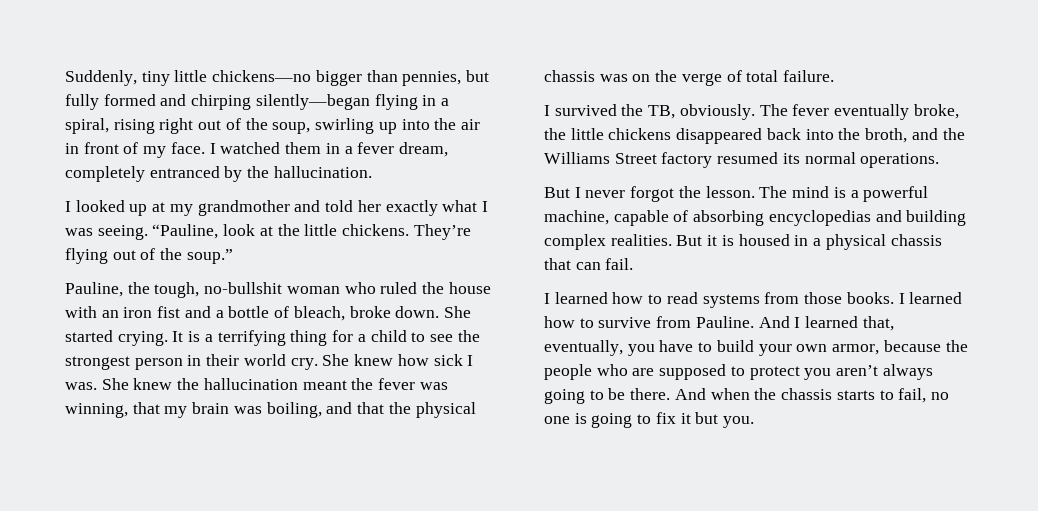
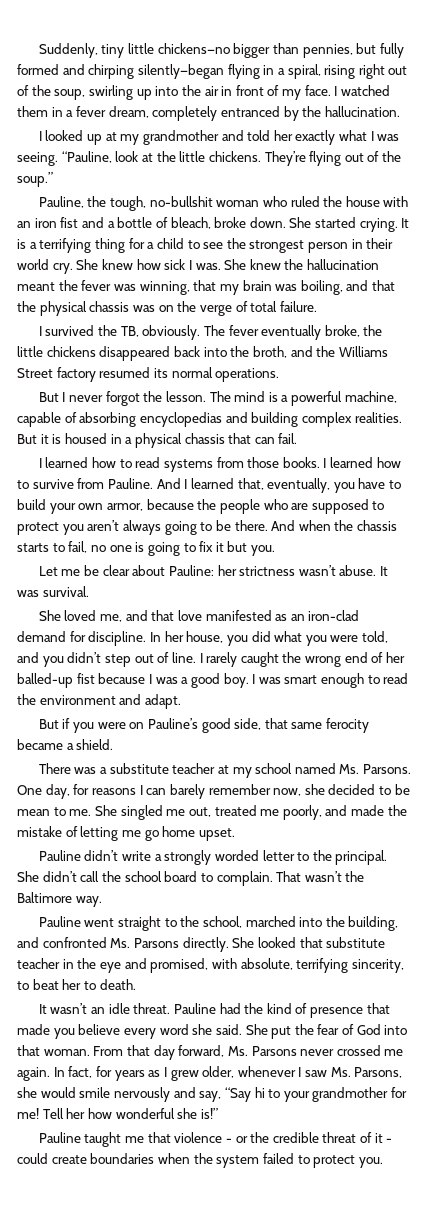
+ Let me be clear about Pauline: her strictness wasn’t abuse. It was survival.
+ She loved me, and that love manifested as an iron-clad demand for discipline. In her house, you did what you were told, and you didn’t step out of line. I rarely caught the wrong end of her balled-up fist because I was a good boy. I was smart enough to read the environment and adapt.
+ But if you were on Pauline’s good side, that same ferocity became a shield.
+ There was a substitute teacher at my school named Ms. Parsons. One day, for reasons I can barely remember now, she decided to be mean to me. She singled me out, treated me poorly, and made the mistake of letting me go home upset.
+ Pauline didn’t write a strongly worded letter to the principal. She didn’t call the school board to complain. That wasn’t the Baltimore way.
+ Pauline went straight to the school, marched into the building, and confronted Ms. Parsons directly. She looked that substitute teacher in the eye and promised, with absolute, terrifying sincerity, to beat her to death.
+ It wasn’t an idle threat. Pauline had the kind of presence that made you believe every word she said. She put the fear of God into that woman. From that day forward, Ms. Parsons never crossed me again. In fact, for years as I grew older, whenever I saw Ms. Parsons, she would smile nervously and say, “Say hi to your grandmother for me! Tell her how wonderful she is!”
+ Pauline taught me that violence - or the credible threat of it - could create boundaries when the system failed to protect you.

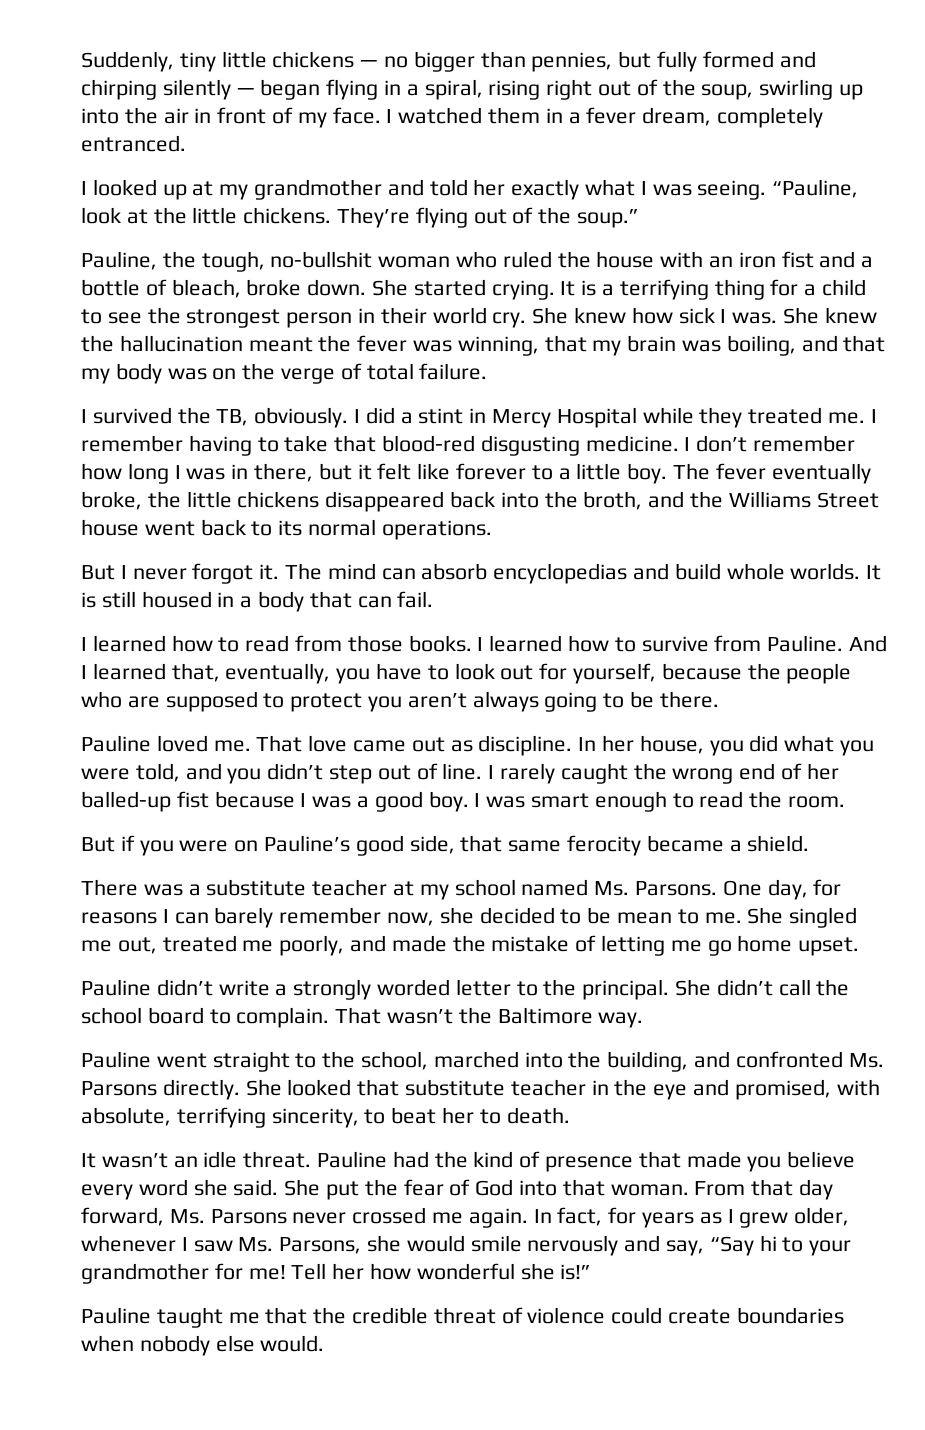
- Suddenly, tiny little chickens—no bigger than pennies, but fully formed and chirping silently—began flying in a spiral, rising right out of the soup, swirling up into the air in front of my face.
+ Suddenly, tiny little chickens — no bigger than pennies, but fully formed and chirping silently — began flying in a spiral, rising right out of the soup, swirling up into the air in front of my face.
- I watched them in a fever dream, completely entranced by the hallucination.
+ I watched them in a fever dream, completely entranced.
- She knew the hallucination meant the fever was winning, that my brain was boiling, and that the physical chassis was on the verge of total failure.
+ She knew the hallucination meant the fever was winning, that my brain was boiling, and that my body was on the verge of total failure.
+ I did a stint in Mercy Hospital while they treated me. I remember having to take that blood-red disgusting medicine. I don’t remember how long I was in there, but it felt like forever to a little boy.
- The fever eventually broke, the little chickens disappeared back into the broth, and the Williams Street factory resumed its normal operations.
+ The fever eventually broke, the little chickens disappeared back into the broth, and the Williams Street house went back to its normal operations.
- But I never forgot the lesson. The mind is a powerful machine, capable of absorbing encyclopedias and building complex realities. But it is housed in a physical chassis that can fail.
+ But I never forgot it. The mind can absorb encyclopedias and build whole worlds. It is still housed in a body that can fail.
- I learned how to read systems from those books.
+ I learned how to read from those books.
- And I learned that, eventually, you have to build your own armor, because the people who are supposed to protect you aren’t always going to be there. And when the chassis starts to fail, no one is going to fix it but you.
- Let me be clear about Pauline: her strictness wasn’t abuse. It was survival.
- She loved me, and that love manifested as an iron-clad demand for discipline.
+ And I learned that, eventually, you have to look out for yourself, because the people who are supposed to protect you aren’t always going to be there.
+ Pauline loved me. That love came out as discipline.
- I was smart enough to read the environment and adapt.
+ I was smart enough to read the room.
- Pauline taught me that violence - or the credible threat of it - could create boundaries when the system failed to protect you.
+ Pauline taught me that the credible threat of violence could create boundaries when nobody else would.

